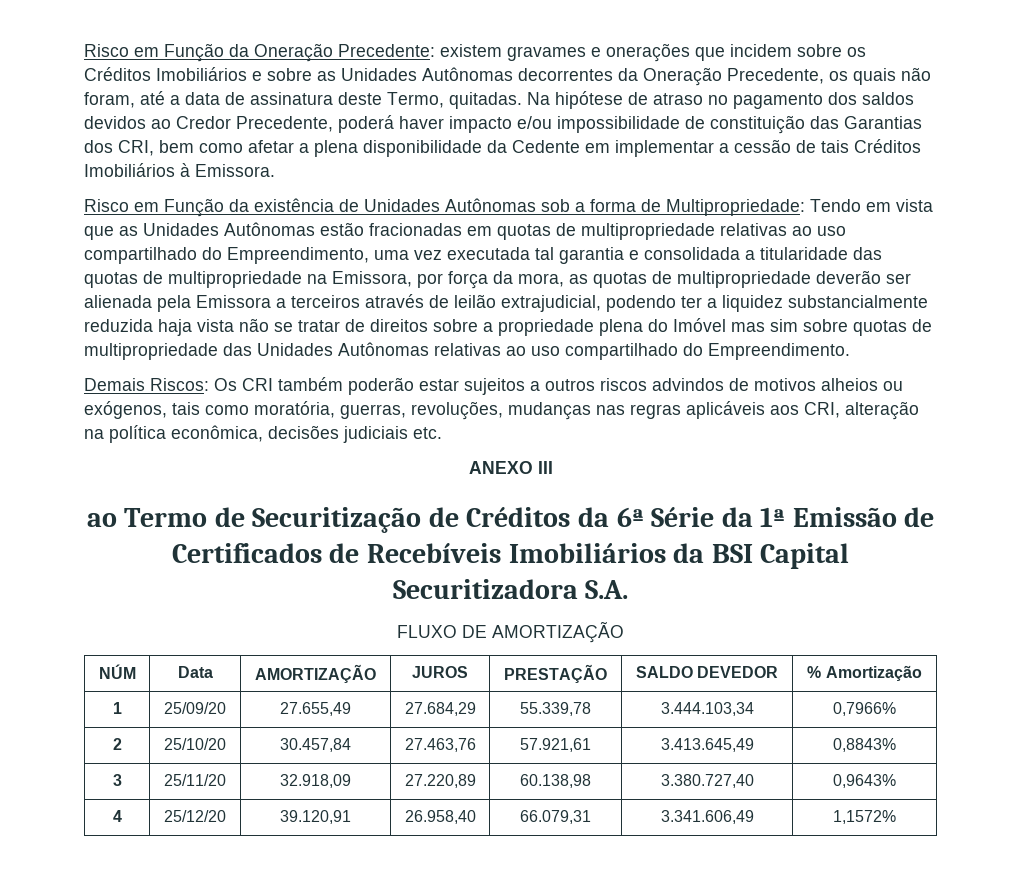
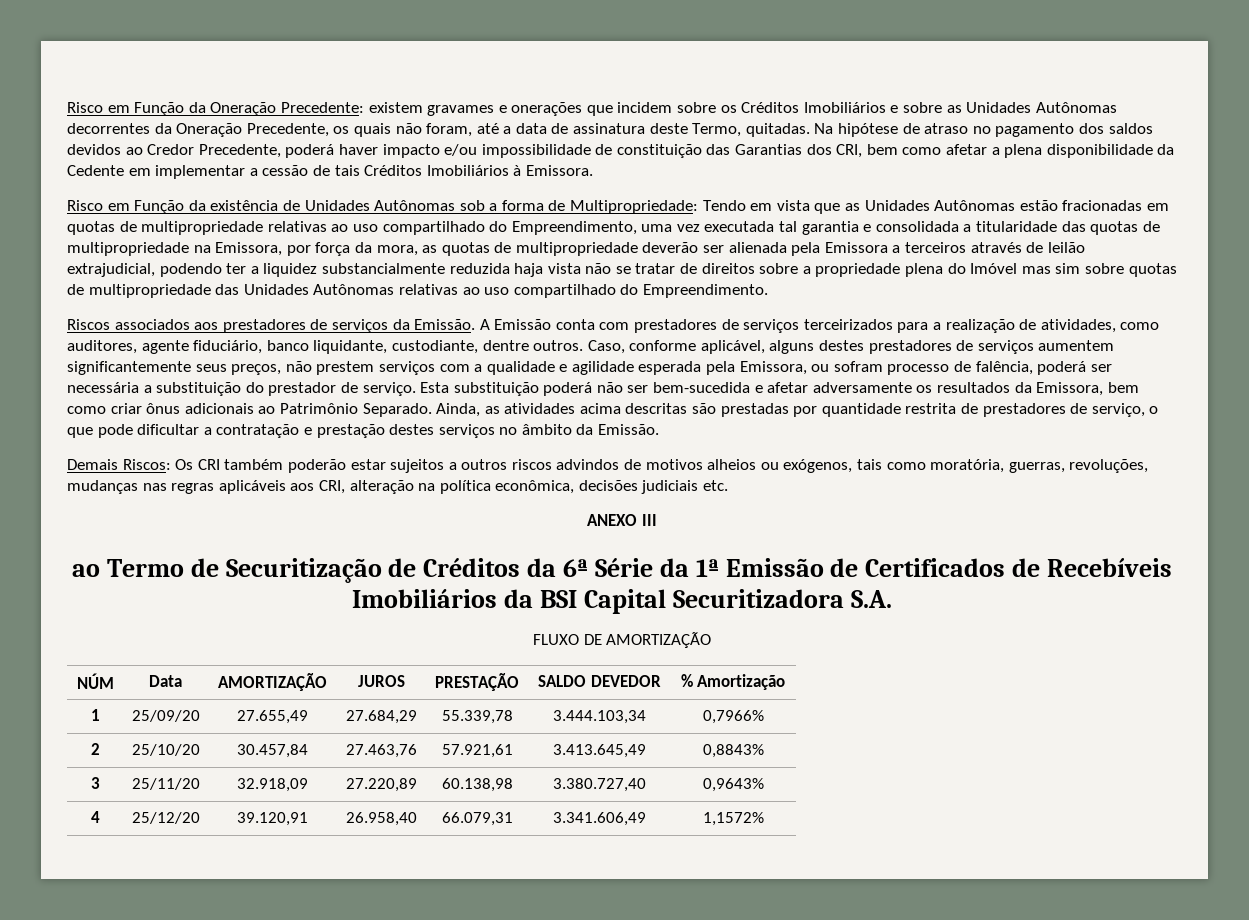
+ Riscos associados aos prestadores de serviços da Emissão. A Emissão conta com prestadores de serviços terceirizados para a realização de atividades, como auditores, agente fiduciário, banco liquidante, custodiante, dentre outros. Caso, conforme aplicável, alguns destes prestadores de serviços aumentem significantemente seus preços, não prestem serviços com a qualidade e agilidade esperada pela Emissora, ou sofram processo de falência, poderá ser necessária a substituição do prestador de serviço. Esta substituição poderá não ser bem-sucedida e afetar adversamente os resultados da Emissora, bem como criar ônus adicionais ao Patrimônio Separado. Ainda, as atividades acima descritas são prestadas por quantidade restrita de prestadores de serviço, o que pode dificultar a contratação e prestação destes serviços no âmbito da Emissão.

